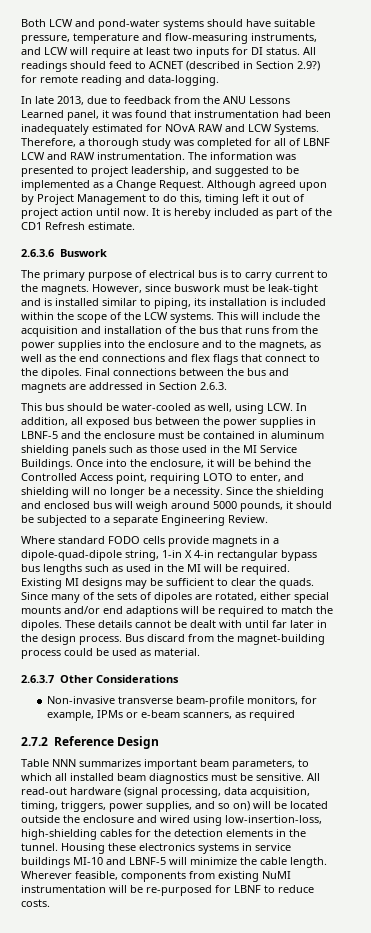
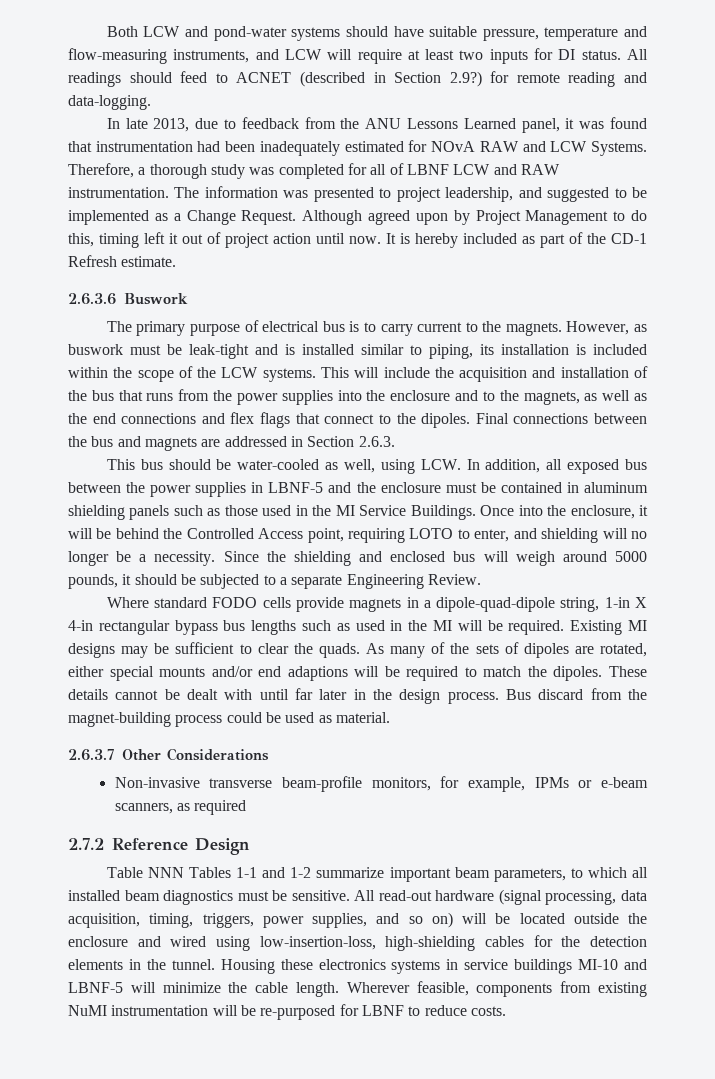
- It is hereby included as part of the CD1 Refresh estimate.
+ It is hereby included as part of the CD-1 Refresh estimate.
- However, since buswork must be leak-tight and is installed similar to piping, its installation is included within the scope of the LCW systems.
+ However, as buswork must be leak-tight and is installed similar to piping, its installation is included within the scope of the LCW systems.
- Since many of the sets of dipoles are rotated, either special mounts and/or end adaptions will be required to match the dipoles.
+ As many of the sets of dipoles are rotated, either special mounts and/or end adaptions will be required to match the dipoles.
- Table NNN summarizes important beam parameters, to which all installed beam diagnostics must be sensitive.
+ Table NNN Tables 1-1 and 1-2 summarize important beam parameters, to which all installed beam diagnostics must be sensitive.

